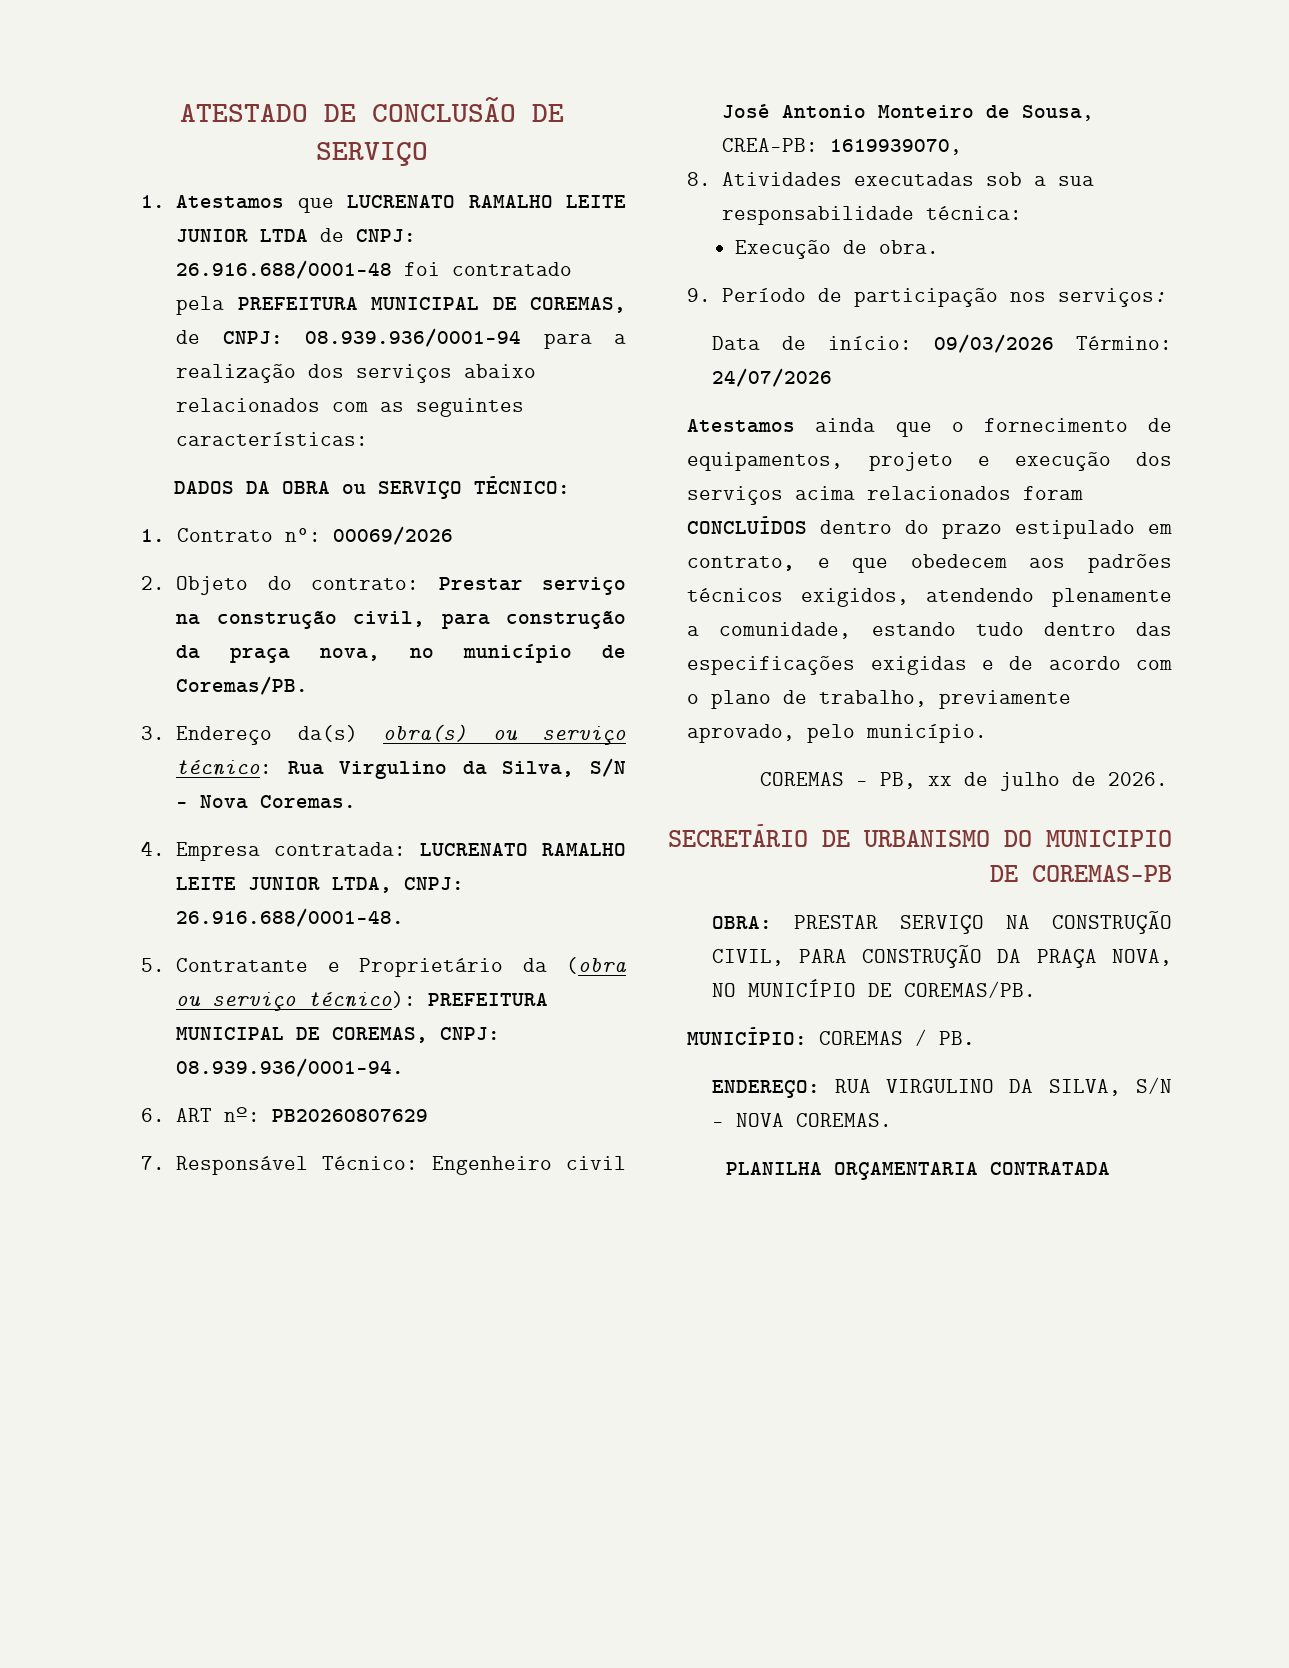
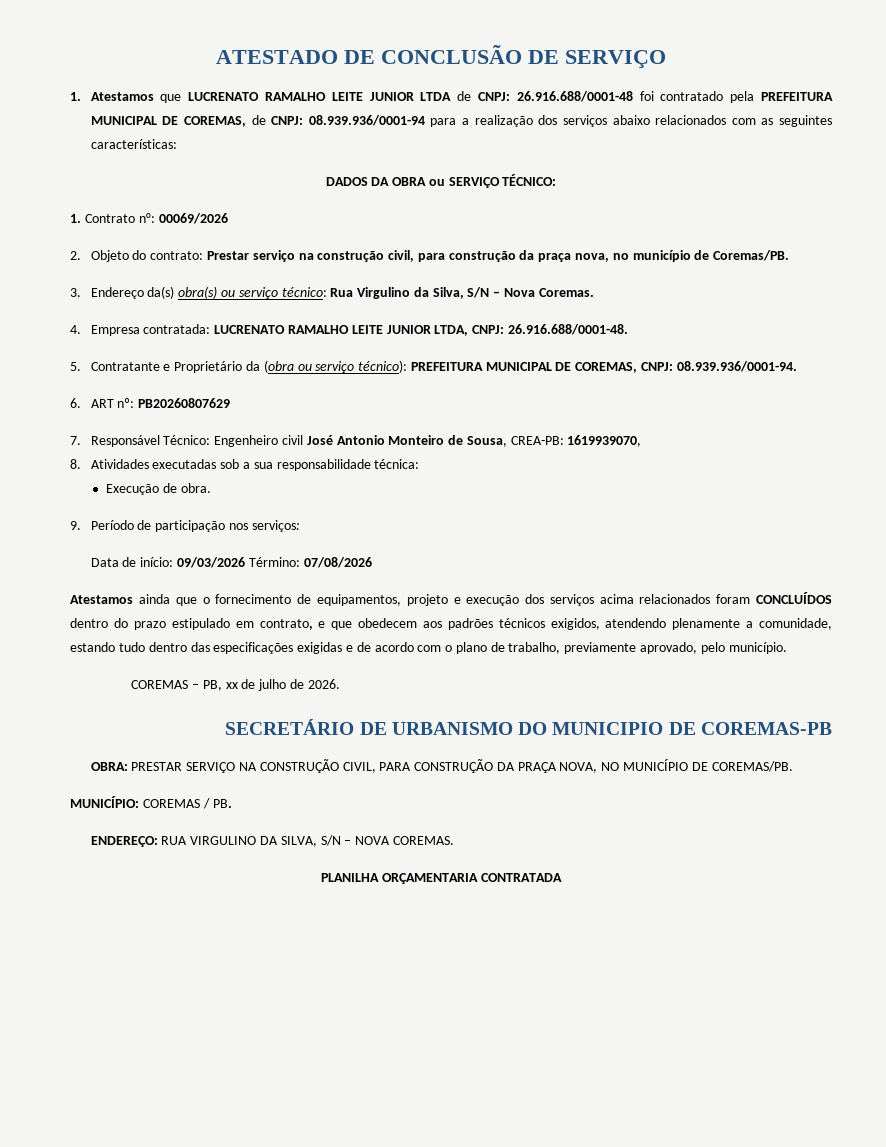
- Data de início: 09/03/2026 Término: 24/07/2026
+ Data de início: 09/03/2026 Término: 07/08/2026

